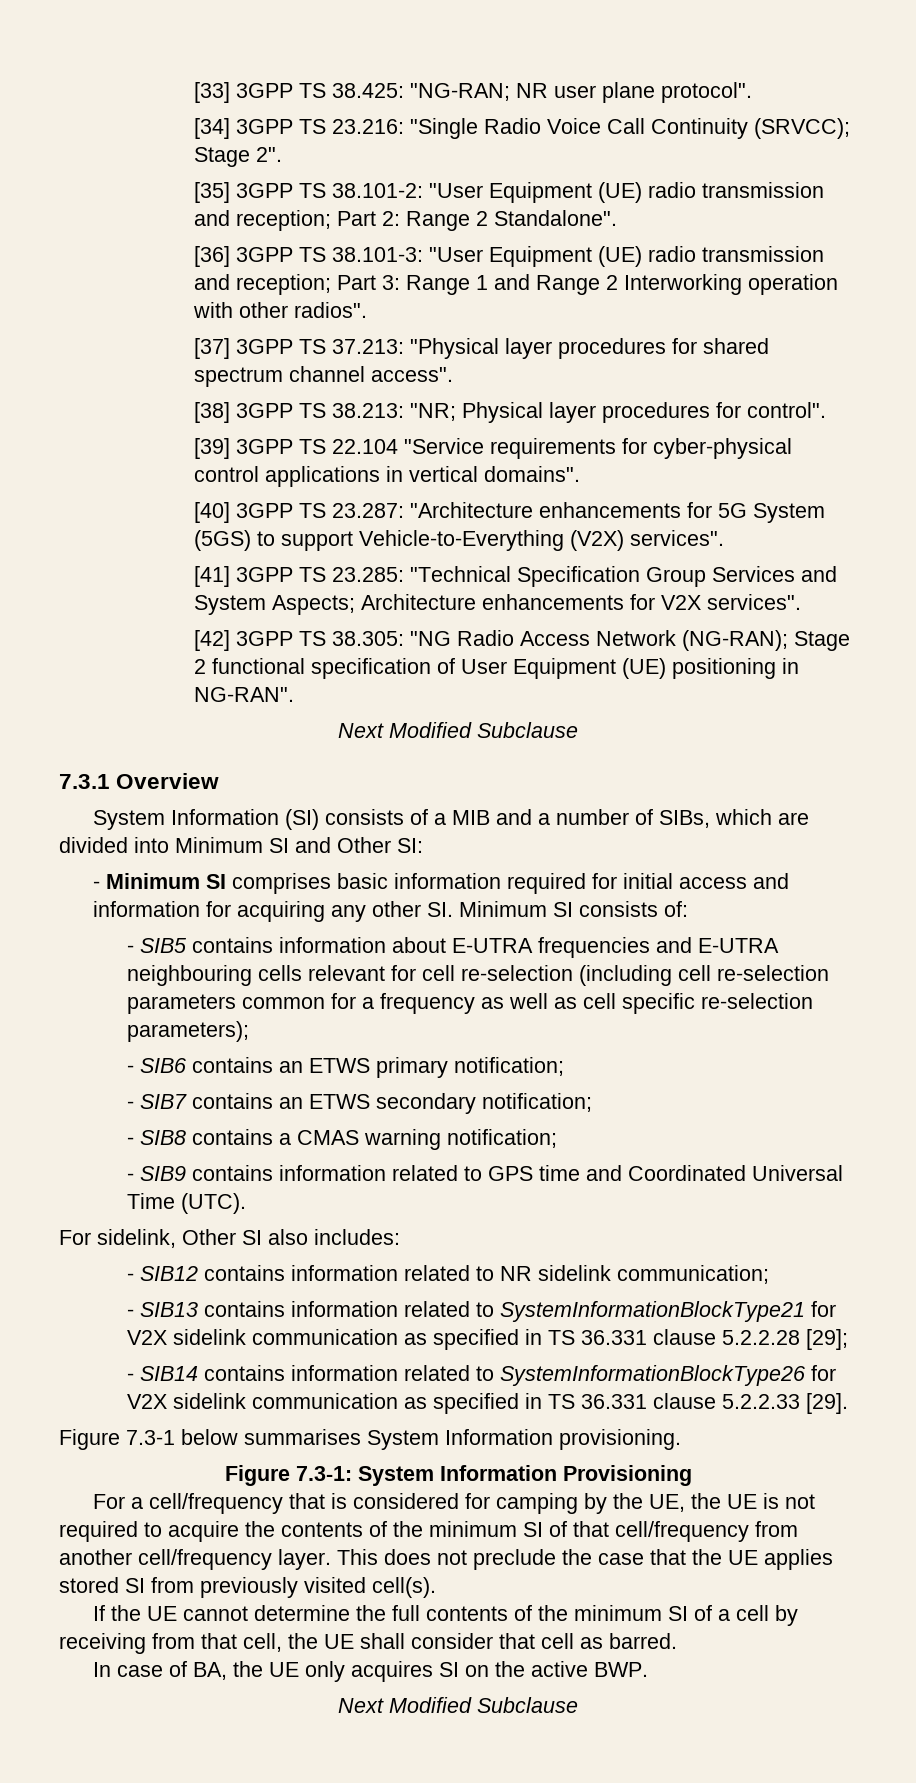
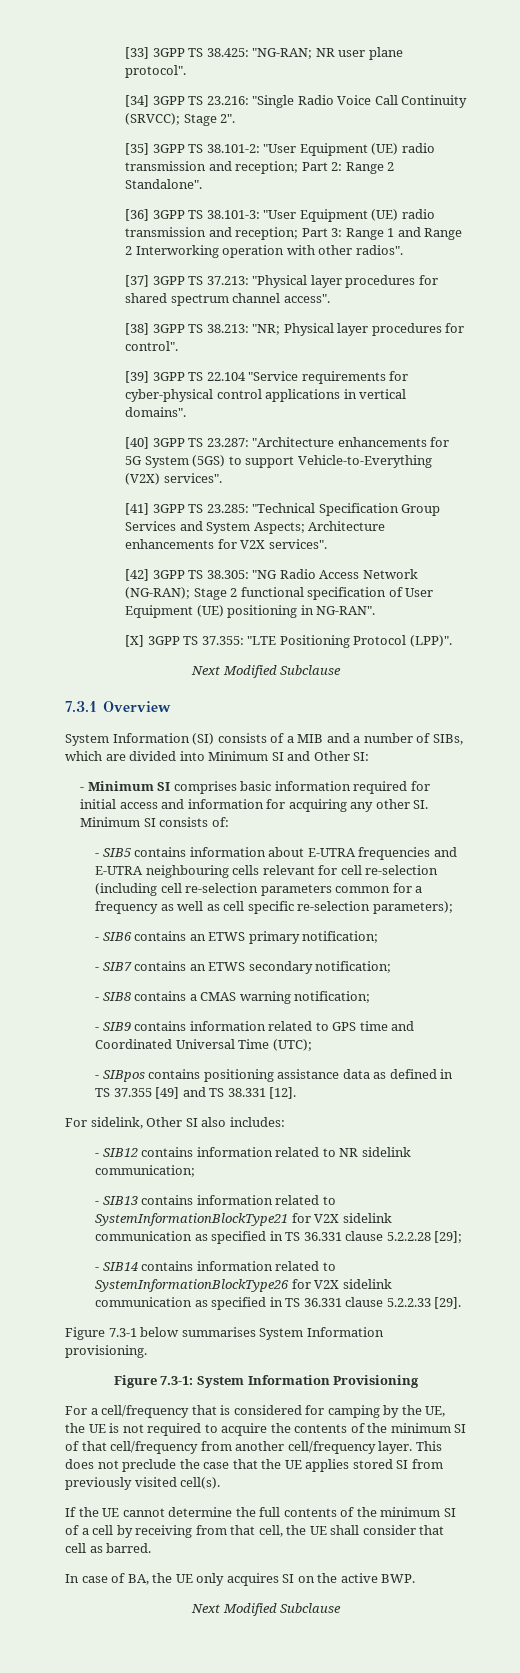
+ [X] 3GPP TS 37.355: "LTE Positioning Protocol (LPP)".
- - SIB9 contains information related to GPS time and Coordinated Universal Time (UTC).
+ - SIB9 contains information related to GPS time and Coordinated Universal Time (UTC);
+ - SIBpos contains positioning assistance data as defined in TS 37.355 [49] and TS 38.331 [12].

